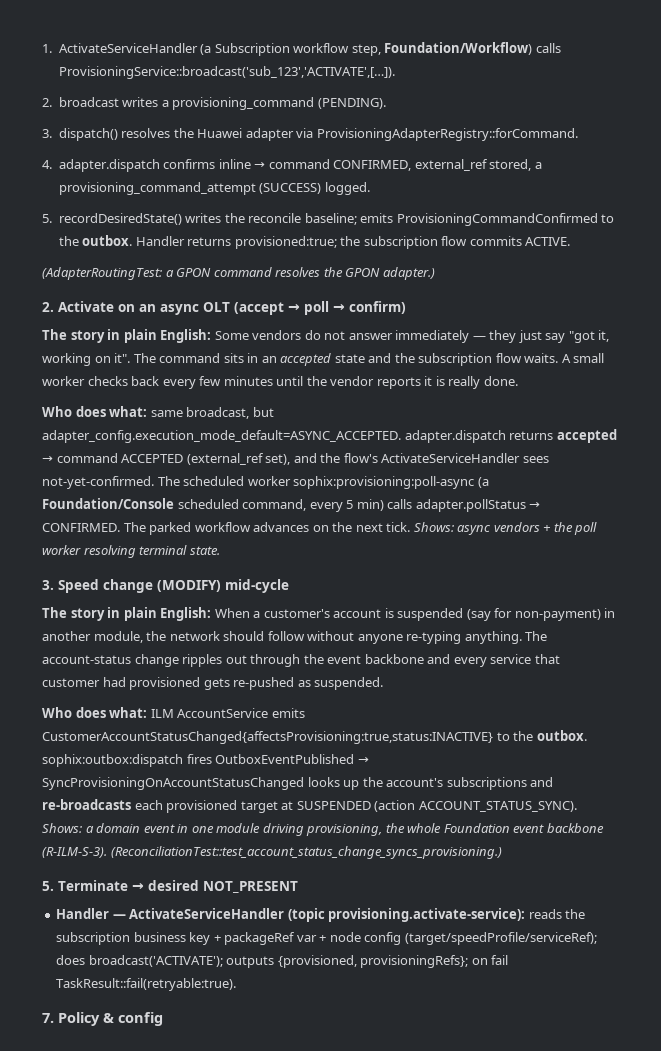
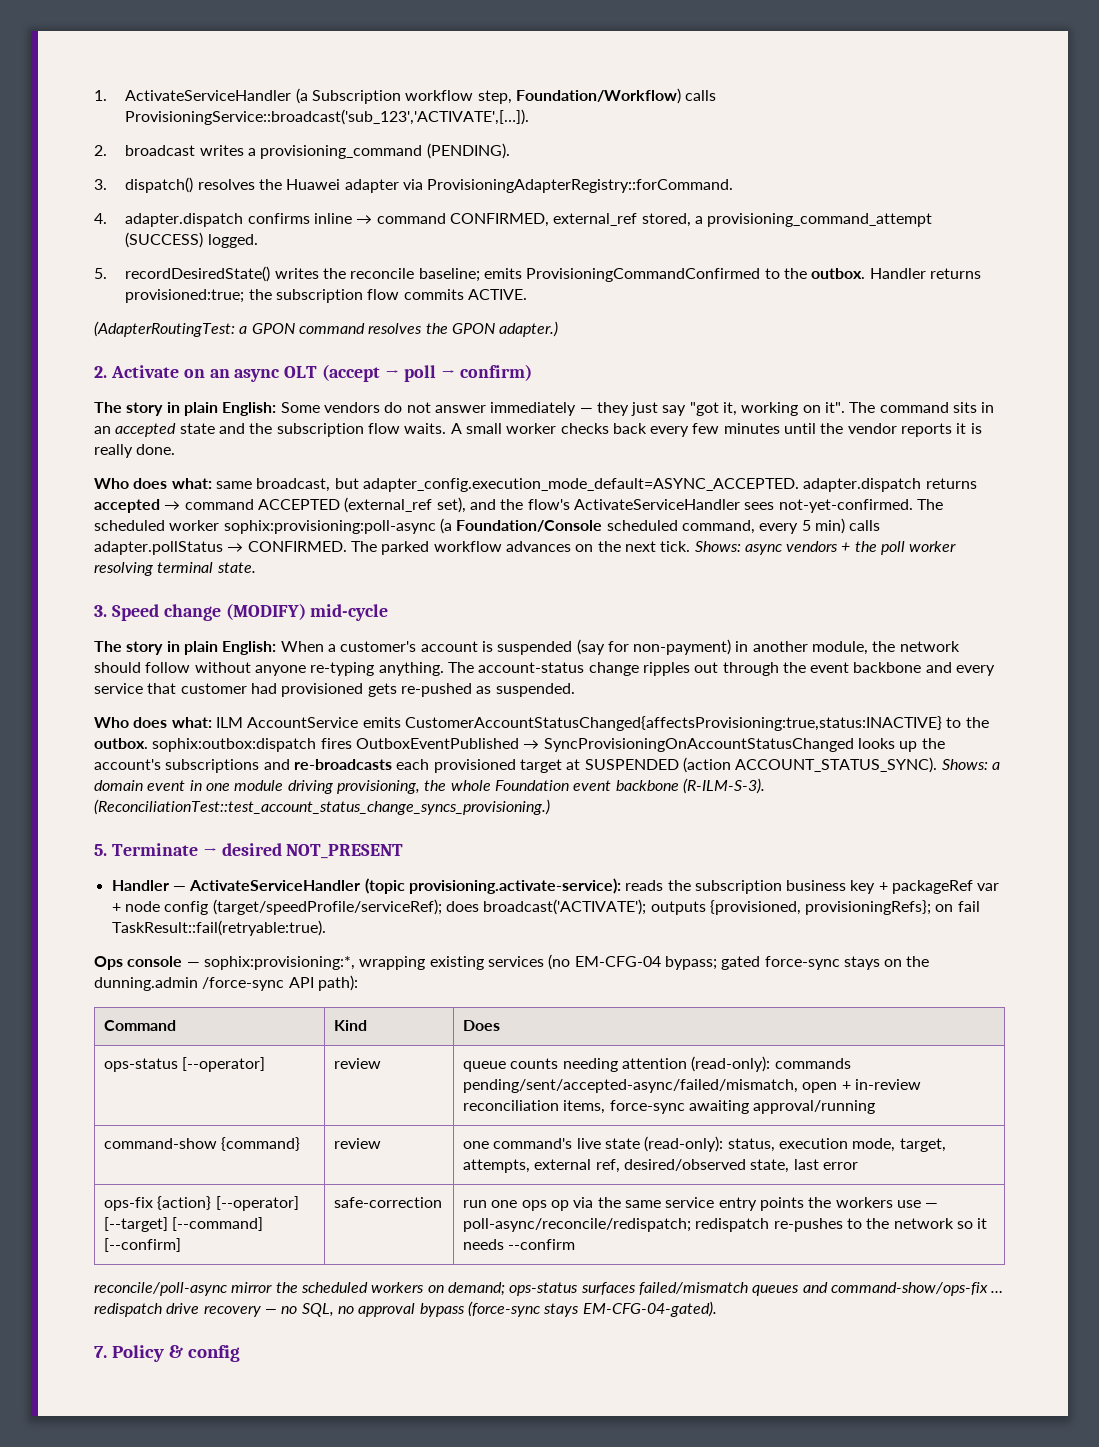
+ Ops console — sophix:provisioning:*, wrapping existing services (no EM-CFG-04 bypass; gated force-sync stays on the dunning.admin /force-sync API path):
+ Command | Kind | Does
+ ops-status [--operator] | review | queue counts needing attention (read-only): commands pending/sent/accepted-async/failed/mismatch, open + in-review reconciliation items, force-sync awaiting approval/running
+ command-show {command} | review | one command's live state (read-only): status, execution mode, target, attempts, external ref, desired/observed state, last error
+ ops-fix {action} [--operator] [--target] [--command] [--confirm] | safe-correction | run one ops op via the same service entry points the workers use — poll-async/reconcile/redispatch; redispatch re-pushes to the network so it needs --confirm
+ reconcile/poll-async mirror the scheduled workers on demand; ops-status surfaces failed/mismatch queues and command-show/ops-fix … redispatch drive recovery — no SQL, no approval bypass (force-sync stays EM-CFG-04-gated).

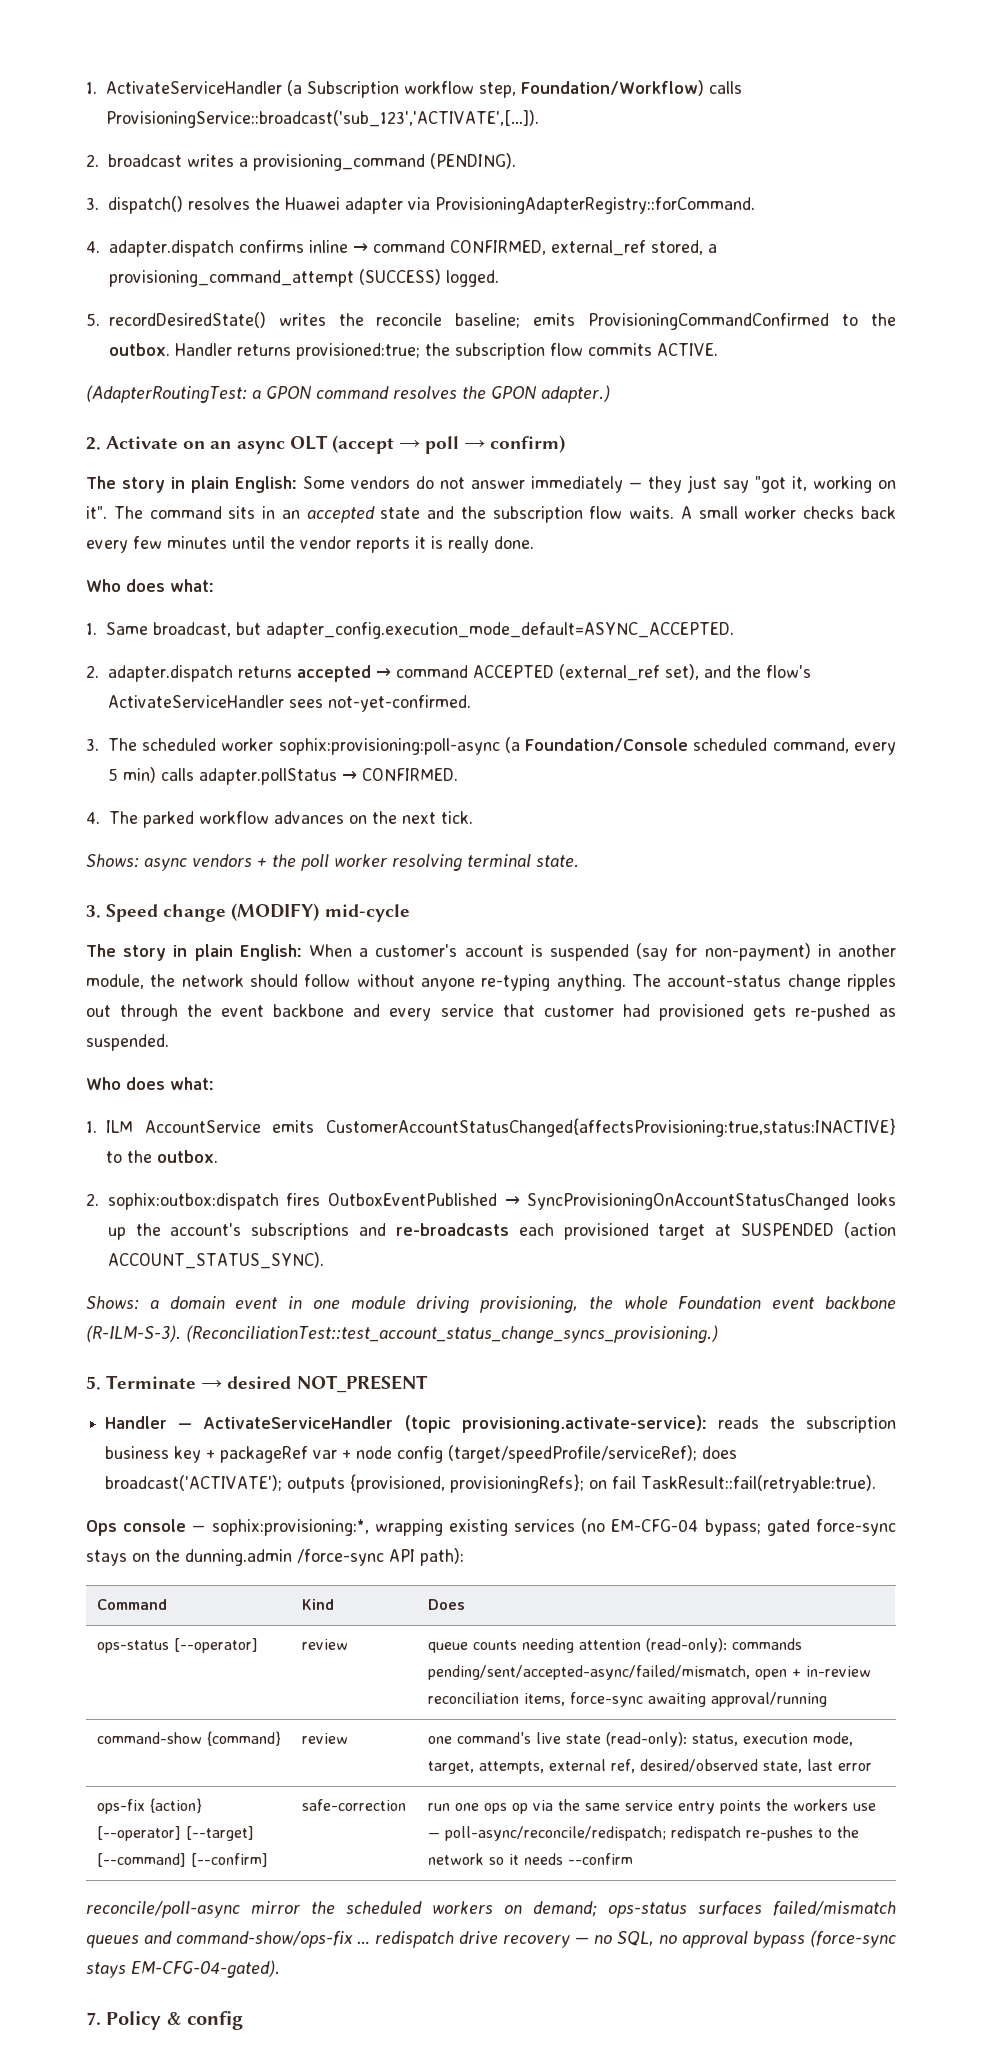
  A small worker checks back every few minutes until the vendor reports it is really done.
- Who does what: same broadcast, but adapter_config.execution_mode_default=ASYNC_ACCEPTED. adapter.dispatch returns accepted → command ACCEPTED (external_ref set), and the flow's ActivateServiceHandler sees not-yet-confirmed. The scheduled worker sophix:provisioning:poll-async (a Foundation/Console scheduled command, every 5 min) calls adapter.pollStatus → CONFIRMED. The parked workflow advances on the next tick. Shows:
+ Who does what:
+ 1. Same broadcast, but adapter_config.execution_mode_default=ASYNC_ACCEPTED.
+ 2. adapter.dispatch returns accepted → command ACCEPTED (external_ref set), and the flow's ActivateServiceHandler sees not-yet-confirmed.
+ 3. The scheduled worker sophix:provisioning:poll-async (a Foundation/Console scheduled command, every 5 min) calls adapter.pollStatus → CONFIRMED.
+ 4. The parked workflow advances on the next tick.
+ Shows:
  The account-status change ripples out through the event backbone and every service that customer had provisioned gets re-pushed as suspended.
- Who does what: ILM AccountService emits CustomerAccountStatusChanged{affectsProvisioning:true,status:INACTIVE} to the outbox. sophix:outbox:dispatch fires OutboxEventPublished → SyncProvisioningOnAccountStatusChanged looks up the account's subscriptions and re-broadcasts each provisioned target at SUSPENDED (action ACCOUNT_STATUS_SYNC). Shows:
+ Who does what:
+ 1. ILM AccountService emits CustomerAccountStatusChanged{affectsProvisioning:true,status:INACTIVE} to the outbox.
+ 2. sophix:outbox:dispatch fires OutboxEventPublished → SyncProvisioningOnAccountStatusChanged looks up the account's subscriptions and re-broadcasts each provisioned target at SUSPENDED (action ACCOUNT_STATUS_SYNC).
+ Shows:

